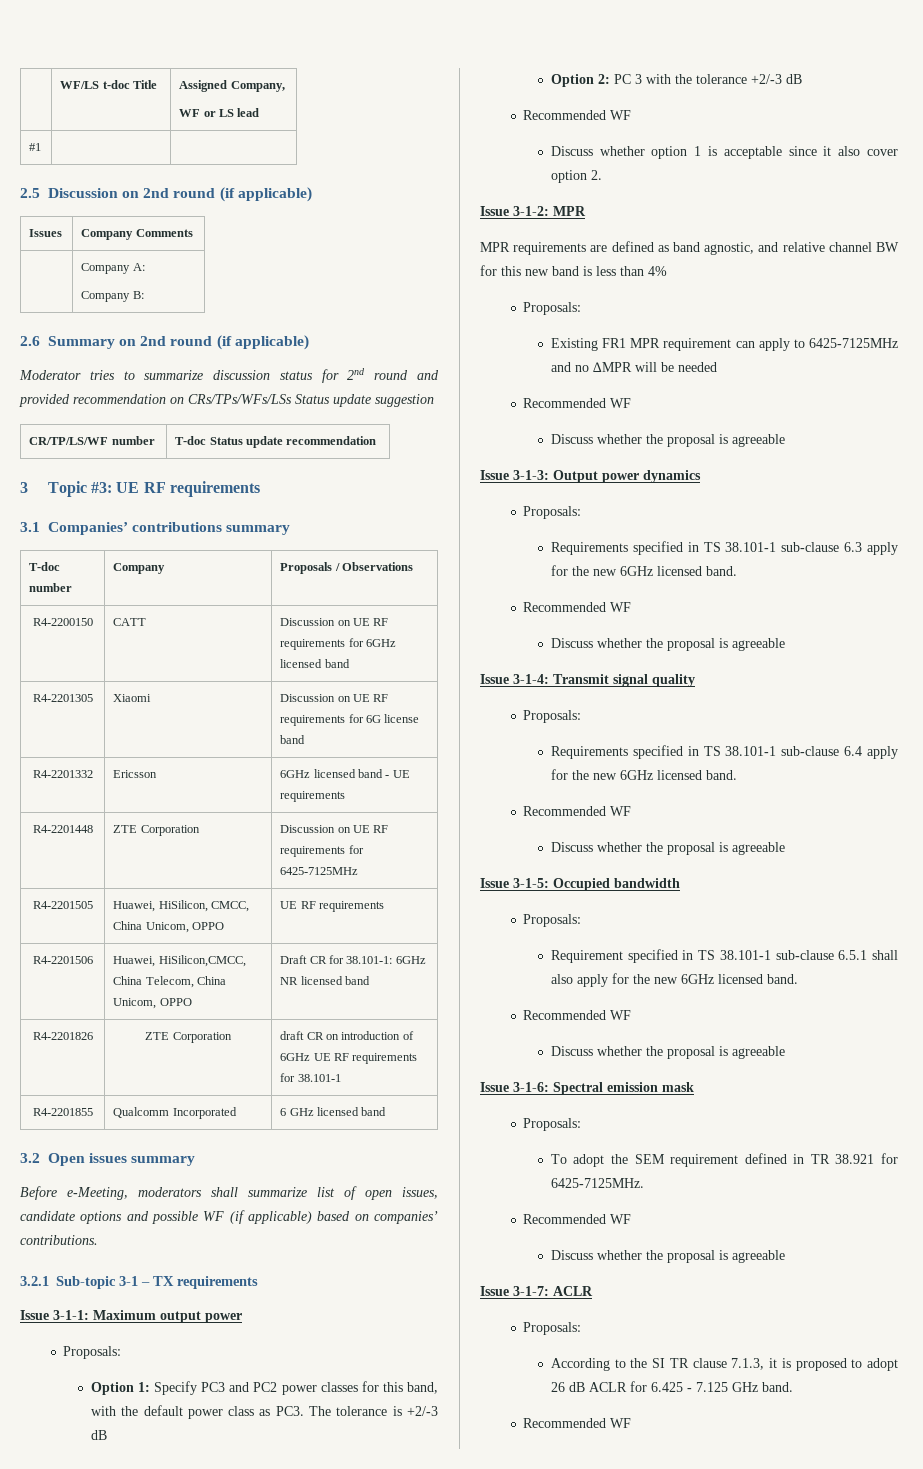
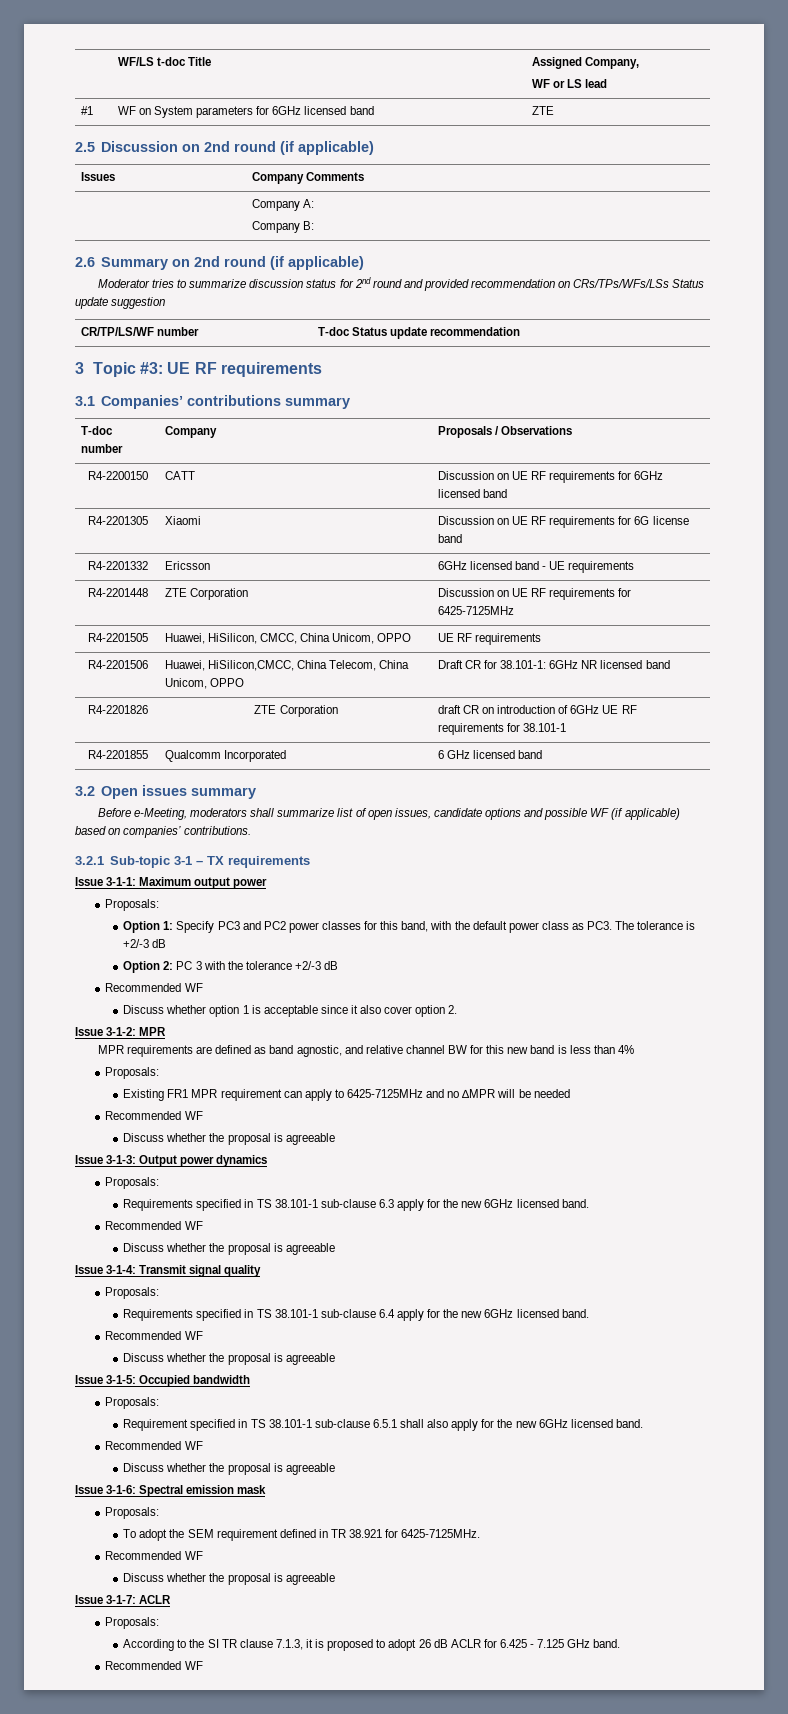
- #1 | |
+ #1 | WF on System parameters for 6GHz licensed band | ZTE

